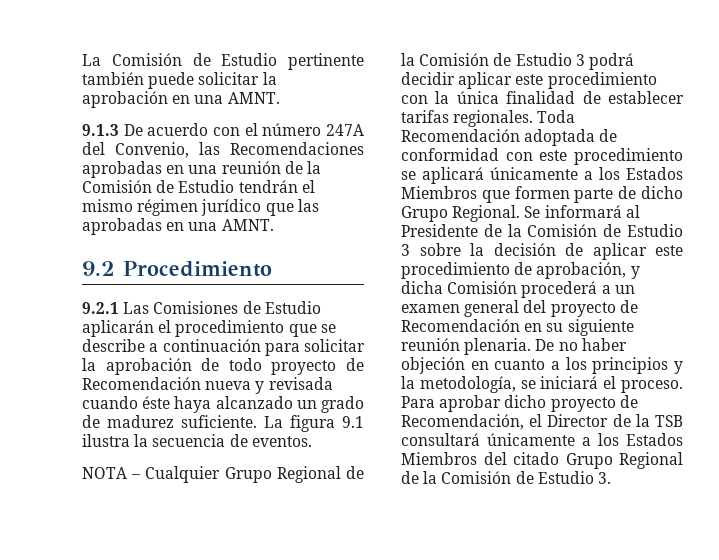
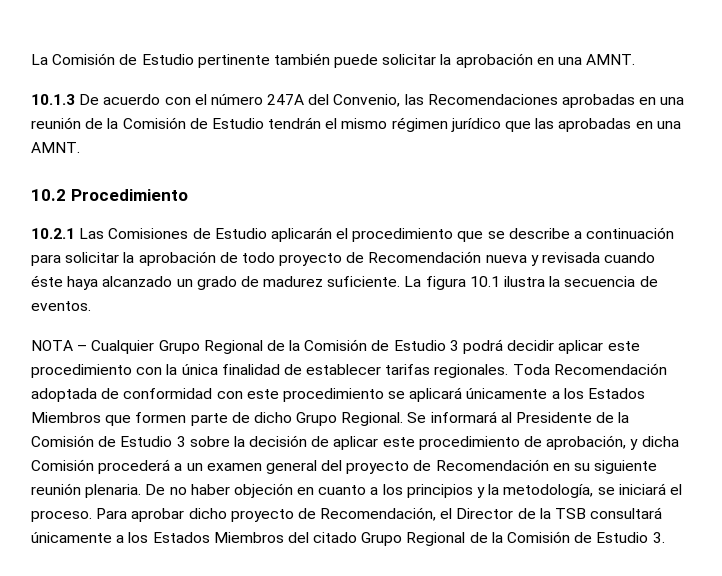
- 9.1.3 De acuerdo con el número 247A del Convenio, las Recomendaciones aprobadas en una reunión de la Comisión de Estudio tendrán el mismo régimen jurídico que las aprobadas en una AMNT.
+ 10.1.3 De acuerdo con el número 247A del Convenio, las Recomendaciones aprobadas en una reunión de la Comisión de Estudio tendrán el mismo régimen jurídico que las aprobadas en una AMNT.
- 9.2 Procedimiento
+ 10.2 Procedimiento
- 9.2.1 Las Comisiones de Estudio aplicarán el procedimiento que se describe a continuación para solicitar la aprobación de todo proyecto de Recomendación nueva y revisada cuando éste haya alcanzado un grado de madurez suficiente.
+ 10.2.1 Las Comisiones de Estudio aplicarán el procedimiento que se describe a continuación para solicitar la aprobación de todo proyecto de Recomendación nueva y revisada cuando éste haya alcanzado un grado de madurez suficiente.
- La figura 9.1 ilustra la secuencia de eventos.
+ La figura 10.1 ilustra la secuencia de eventos.

